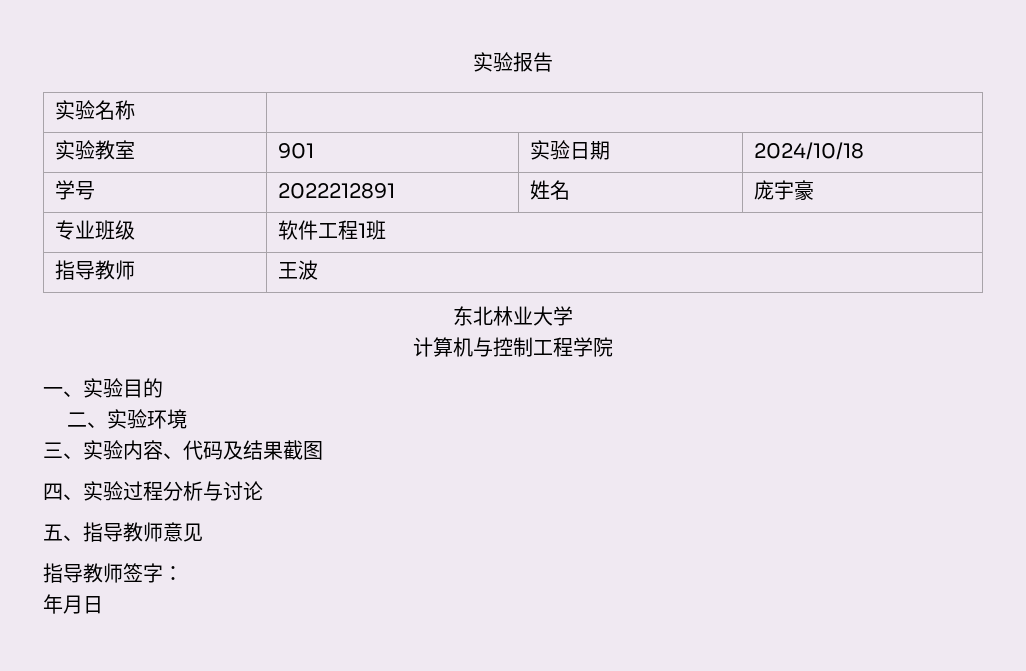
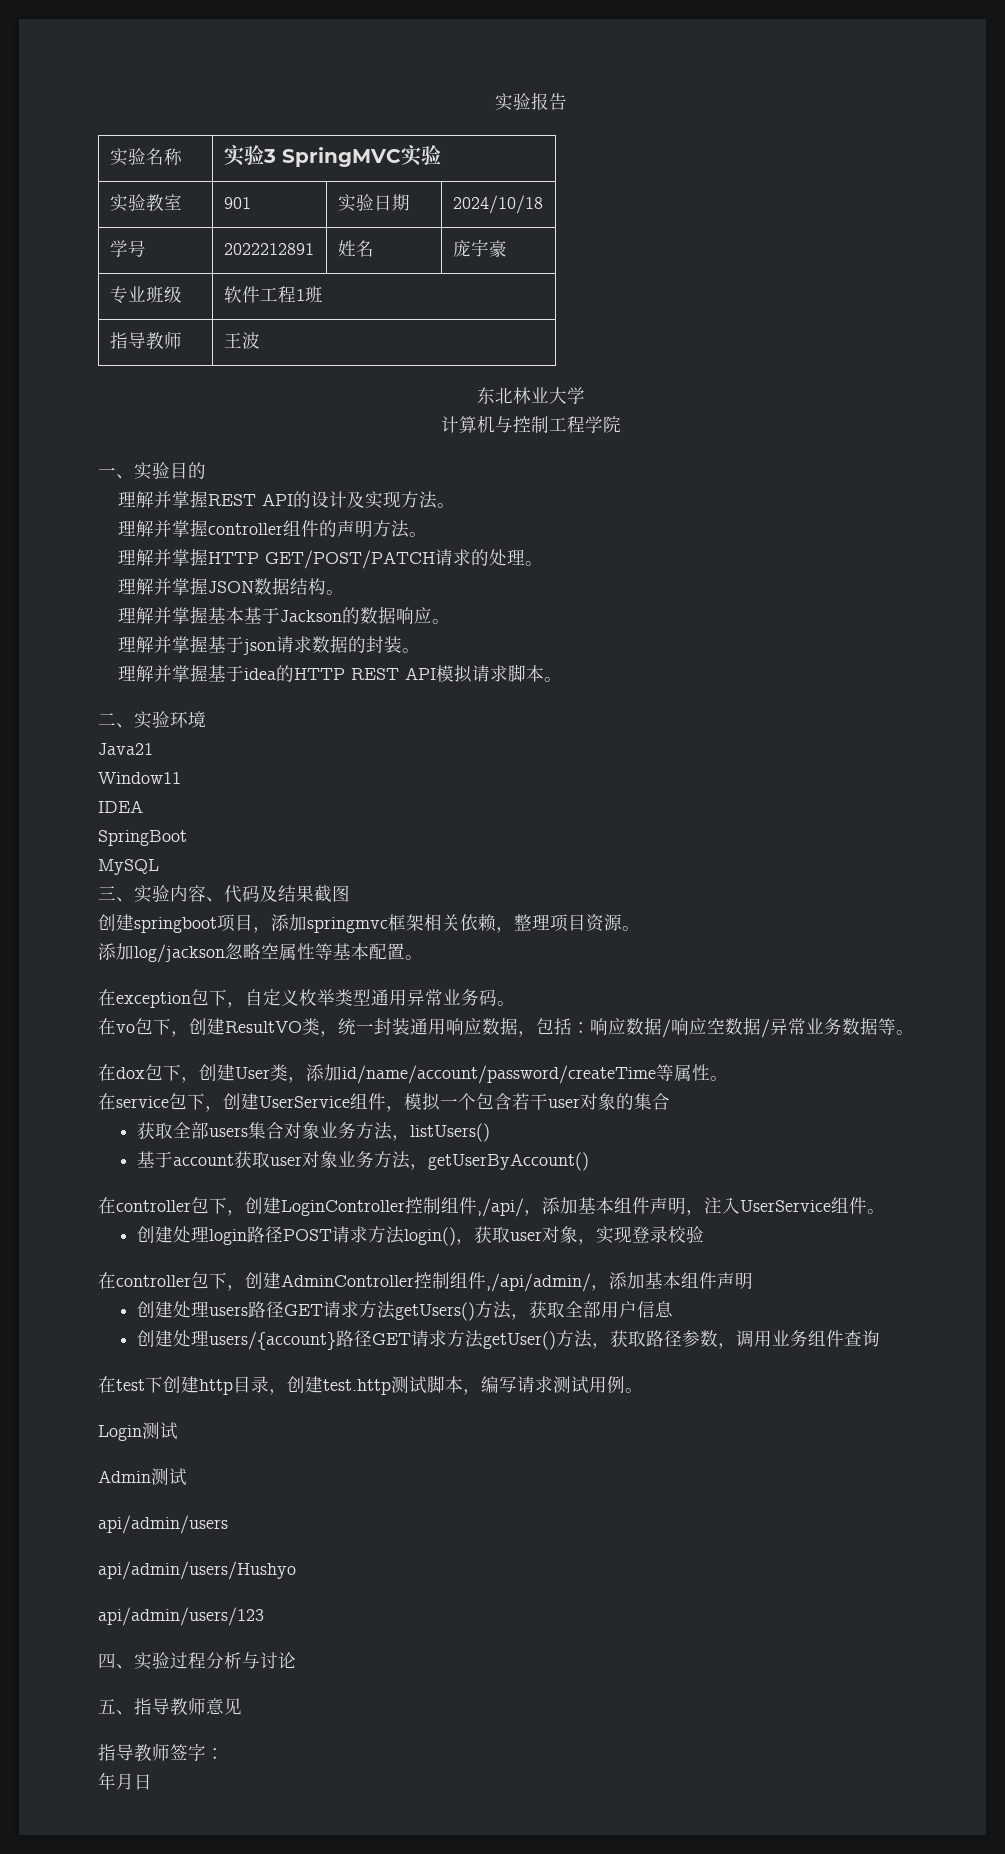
- 实验名称 |
+ 实验名称 | 实验3 SpringMVC实验
+ 理解并掌握REST API的设计及实现方法。
+ 理解并掌握controller组件的声明方法。
+ 理解并掌握HTTP GET/POST/PATCH请求的处理。
+ 理解并掌握JSON数据结构。
+ 理解并掌握基本基于Jackson的数据响应。
+ 理解并掌握基于json请求数据的封装。
+ 理解并掌握基于idea的HTTP REST API模拟请求脚本。
  二、实验环境
+ Java21
+ Window11
+ IDEA
+ SpringBoot
+ MySQL
+ 创建springboot项目，添加springmvc框架相关依赖，整理项目资源。
+ 添加log/jackson忽略空属性等基本配置。
+ 在exception包下，自定义枚举类型通用异常业务码。
+ 在vo包下，创建ResultVO类，统一封装通用响应数据，包括：响应数据/响应空数据/异常业务数据等。
+ 在dox包下，创建User类，添加id/name/account/password/createTime等属性。
+ 在service包下，创建UserService组件，模拟一个包含若干user对象的集合
+ 获取全部users集合对象业务方法，listUsers()
+ 基于account获取user对象业务方法，getUserByAccount()
+ 在controller包下，创建LoginController控制组件,/api/，添加基本组件声明，注入UserService组件。
+ 创建处理login路径POST请求方法login()，获取user对象，实现登录校验
+ 在controller包下，创建AdminController控制组件,/api/admin/，添加基本组件声明
+ 创建处理users路径GET请求方法getUsers()方法，获取全部用户信息
+ 创建处理users/{account}路径GET请求方法getUser()方法，获取路径参数，调用业务组件查询
+ 在test下创建http目录，创建test.http测试脚本，编写请求测试用例。
+ Login测试
+ Admin测试
+ api/admin/users
+ api/admin/users/Hushyo
+ api/admin/users/123

